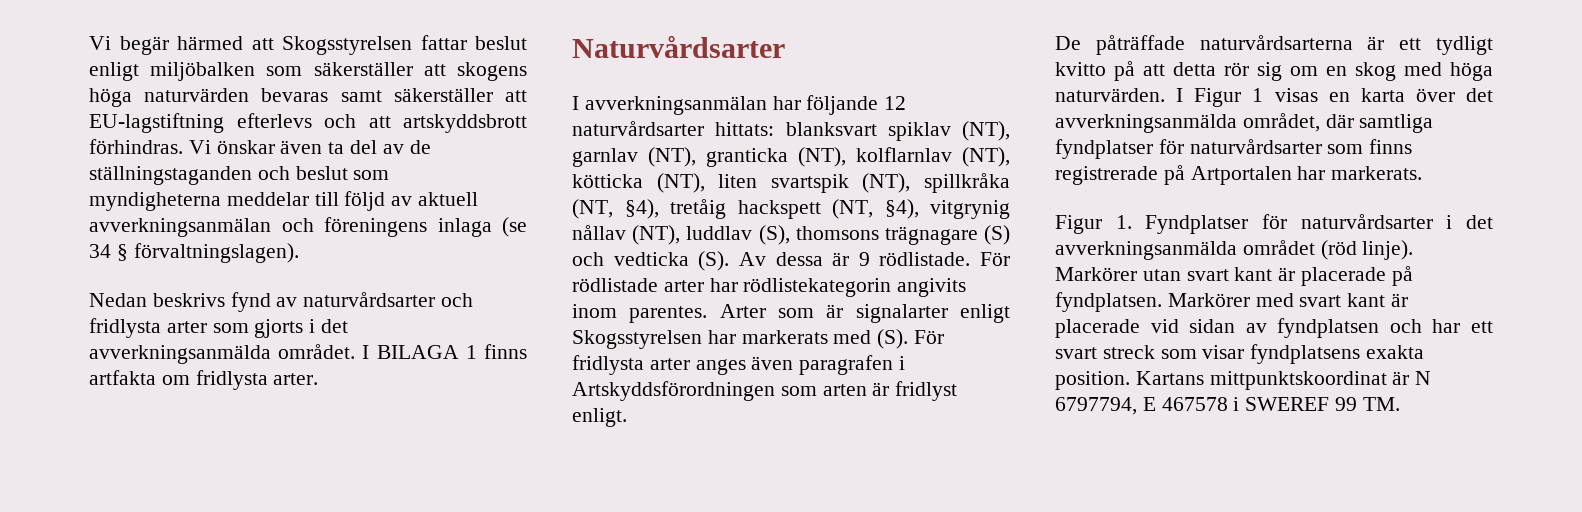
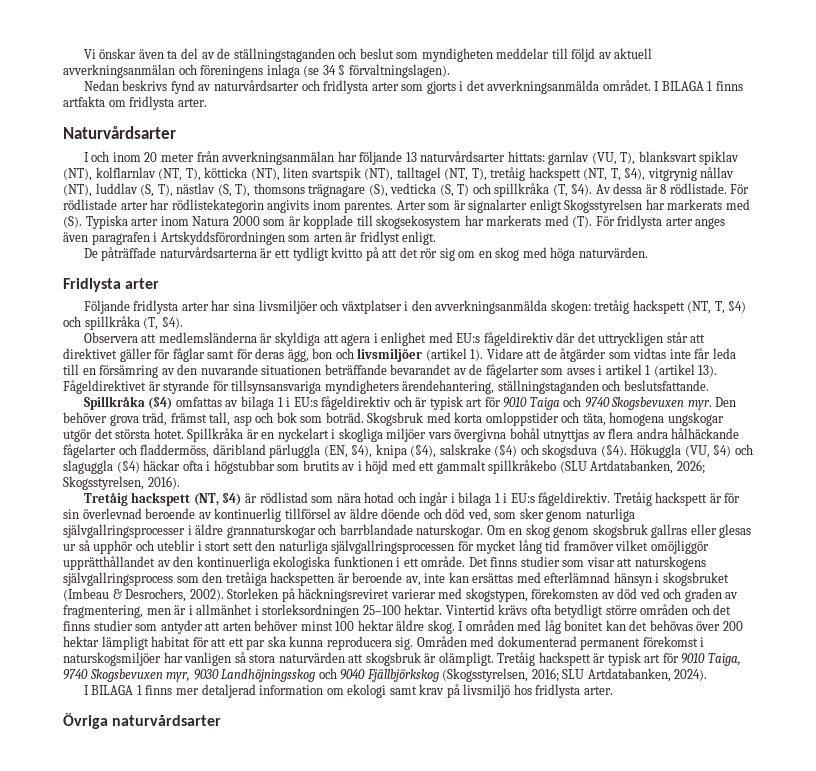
- Vi begär härmed att Skogsstyrelsen fattar beslut enligt miljöbalken som säkerställer att skogens höga naturvärden bevaras samt säkerställer att EU-lagstiftning efterlevs och att artskyddsbrott förhindras. Vi önskar även ta del av de ställningstaganden och beslut som myndigheterna meddelar till följd av aktuell avverkningsanmälan och föreningens inlaga (se 34 § förvaltningslagen).
+ Vi önskar även ta del av de ställningstaganden och beslut som myndigheten meddelar till följd av aktuell avverkningsanmälan och föreningens inlaga (se 34 § förvaltningslagen).
- I avverkningsanmälan har följande 12 naturvårdsarter hittats: blanksvart spiklav (NT), garnlav (NT), granticka (NT), kolflarnlav (NT), kötticka (NT), liten svartspik (NT), spillkråka (NT, §4), tretåig hackspett (NT, §4), vitgrynig nållav (NT), luddlav (S), thomsons trägnagare (S) och vedticka (S). Av dessa är 9 rödlistade.
+ I och inom 20 meter från avverkningsanmälan har följande 13 naturvårdsarter hittats: garnlav (VU, T), blanksvart spiklav (NT), kolflarnlav (NT, T), kötticka (NT), liten svartspik (NT), talltagel (NT, T), tretåig hackspett (NT, T, §4), vitgrynig nållav (NT), luddlav (S, T), nästlav (S, T), thomsons trägnagare (S), vedticka (S, T) och spillkråka (T, §4). Av dessa är 8 rödlistade.
- Arter som är signalarter enligt Skogsstyrelsen har markerats med (S). För fridlysta arter anges även paragrafen i Artskyddsförordningen som arten är fridlyst enligt.
+ Arter som är signalarter enligt Skogsstyrelsen har markerats med (S). Typiska arter inom Natura 2000 som är kopplade till skogsekosystem har markerats med (T). För fridlysta arter anges även paragrafen i Artskyddsförordningen som arten är fridlyst enligt.
- De påträffade naturvårdsarterna är ett tydligt kvitto på att detta rör sig om en skog med höga naturvärden. I Figur 1 visas en karta över det avverkningsanmälda området, där samtliga fyndplatser för naturvårdsarter som finns registrerade på Artportalen har markerats.
- Figur 1. Fyndplatser för naturvårdsarter i det avverkningsanmälda området (röd linje). Markörer utan svart kant är placerade på fyndplatsen. Markörer med svart kant är placerade vid sidan av fyndplatsen och har ett svart streck som visar fyndplatsens exakta position. Kartans mittpunktskoordinat är N 6797794, E 467578 i SWEREF 99 TM.
+ De påträffade naturvårdsarterna är ett tydligt kvitto på att det rör sig om en skog med höga naturvärden.
+ Fridlysta arter
+ Följande fridlysta arter har sina livsmiljöer och växtplatser i den avverkningsanmälda skogen: tretåig hackspett (NT, T, §4) och spillkråka (T, §4).
+ Observera att medlemsländerna är skyldiga att agera i enlighet med EU:s fågeldirektiv där det uttryckligen står att direktivet gäller för fåglar samt för deras ägg, bon och livsmiljöer (artikel 1). Vidare att de åtgärder som vidtas inte får leda till en försämring av den nuvarande situationen beträffande bevarandet av de fågelarter som avses i artikel 1 (artikel 13). Fågeldirektivet är styrande för tillsynsansvariga myndigheters ärendehantering, ställningstaganden och beslutsfattande.
+ Spillkråka (§4) omfattas av bilaga 1 i EU:s fågeldirektiv och är typisk art för 9010 Taiga och 9740 Skogsbevuxen myr. Den behöver grova träd, främst tall, asp och bok som boträd. Skogsbruk med korta omloppstider och täta, homogena ungskogar utgör det största hotet. Spillkråka är en nyckelart i skogliga miljöer vars övergivna bohål utnyttjas av flera andra hålhäckande fågelarter och fladdermöss, däribland pärluggla (EN, §4), knipa (§4), salskrake (§4) och skogsduva (§4). Hökuggla (VU, §4) och slaguggla (§4) häckar ofta i högstubbar som brutits av i höjd med ett gammalt spillkråkebo (SLU Artdatabanken, 2026; Skogsstyrelsen, 2016).
+ Tretåig hackspett (NT, §4) är rödlistad som nära hotad och ingår i bilaga 1 i EU:s fågeldirektiv. Tretåig hackspett är för sin överlevnad beroende av kontinuerlig tillförsel av äldre döende och död ved, som sker genom naturliga självgallringsprocesser i äldre grannaturskogar och barrblandade naturskogar. Om en skog genom skogsbruk gallras eller glesas ur så upphör och uteblir i stort sett den naturliga självgallringsprocessen för mycket lång tid framöver vilket omöjliggör upprätthållandet av den kontinuerliga ekologiska funktionen i ett område. Det finns studier som visar att naturskogens självgallringsprocess som den tretåiga hackspetten är beroende av, inte kan ersättas med efterlämnad hänsyn i skogsbruket (Imbeau & Desrochers, 2002). Storleken på häckningsreviret varierar med skogstypen, förekomsten av död ved och graden av fragmentering, men är i allmänhet i storleksordningen 25–100 hektar. Vintertid krävs ofta betydligt större områden och det finns studier som antyder att arten behöver minst 100 hektar äldre skog. I områden med låg bonitet kan det behövas över 200 hektar lämpligt habitat för att ett par ska kunna reproducera sig. Områden med dokumenterad permanent förekomst i naturskogsmiljöer har vanligen så stora naturvärden att skogsbruk är olämpligt. Tretåig hackspett är typisk art för 9010 Taiga, 9740 Skogsbevuxen myr, 9030 Landhöjningsskog och 9040 Fjällbjörkskog (Skogsstyrelsen, 2016; SLU Artdatabanken, 2024).
+ I BILAGA 1 finns mer detaljerad information om ekologi samt krav på livsmiljö hos fridlysta arter.
+ Övriga naturvårdsarter

